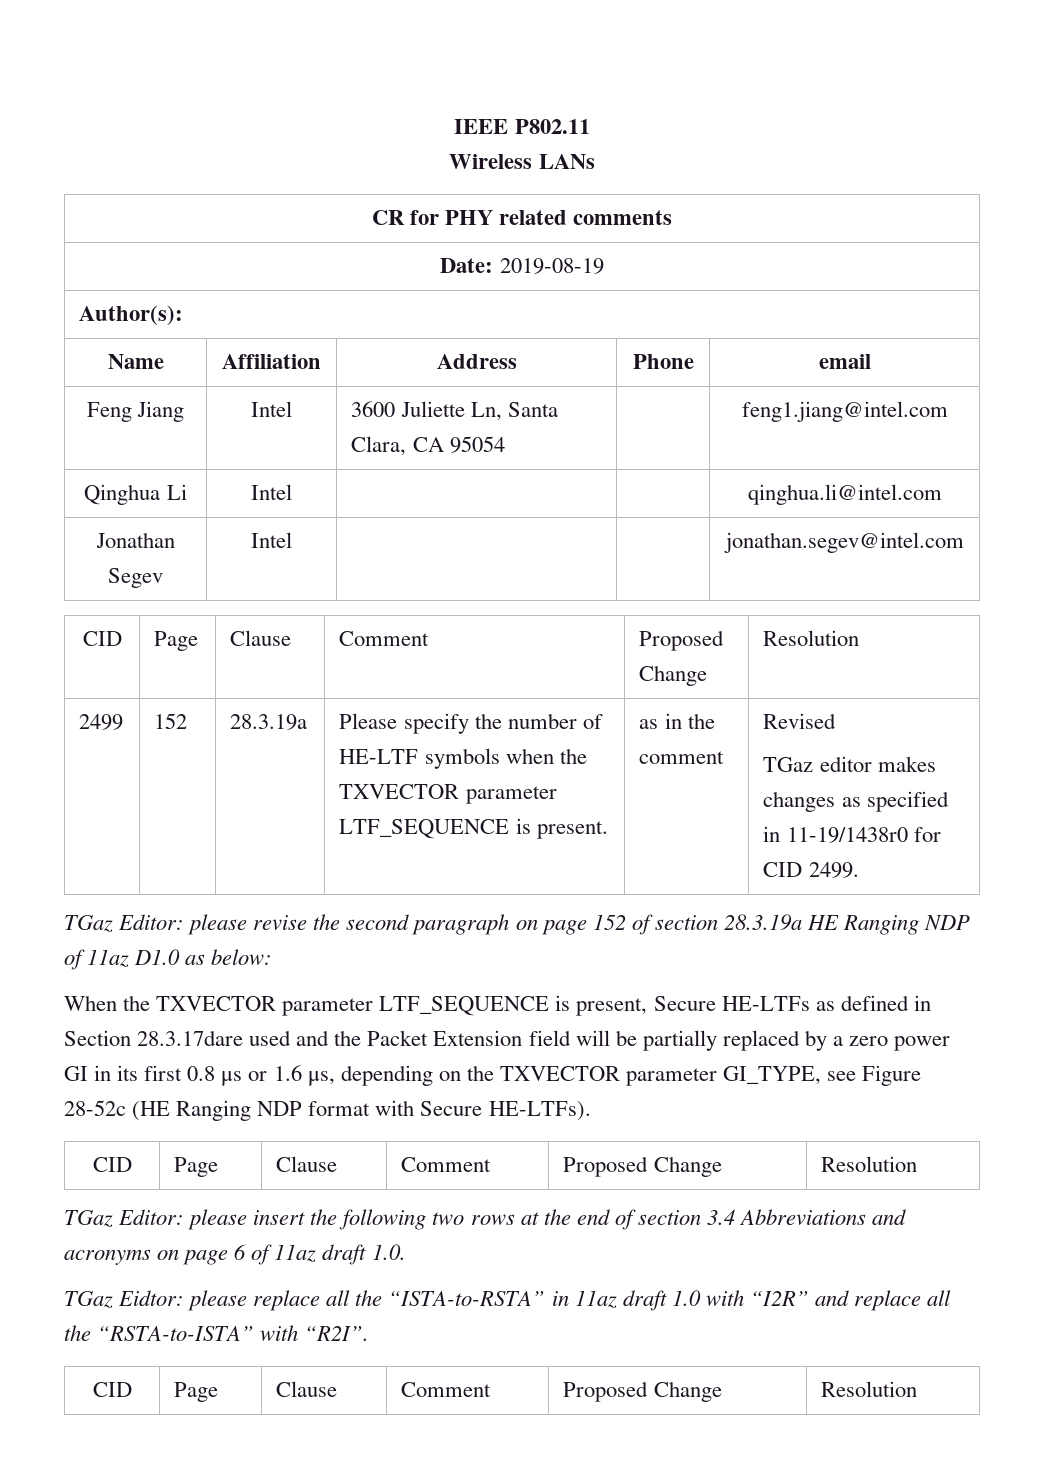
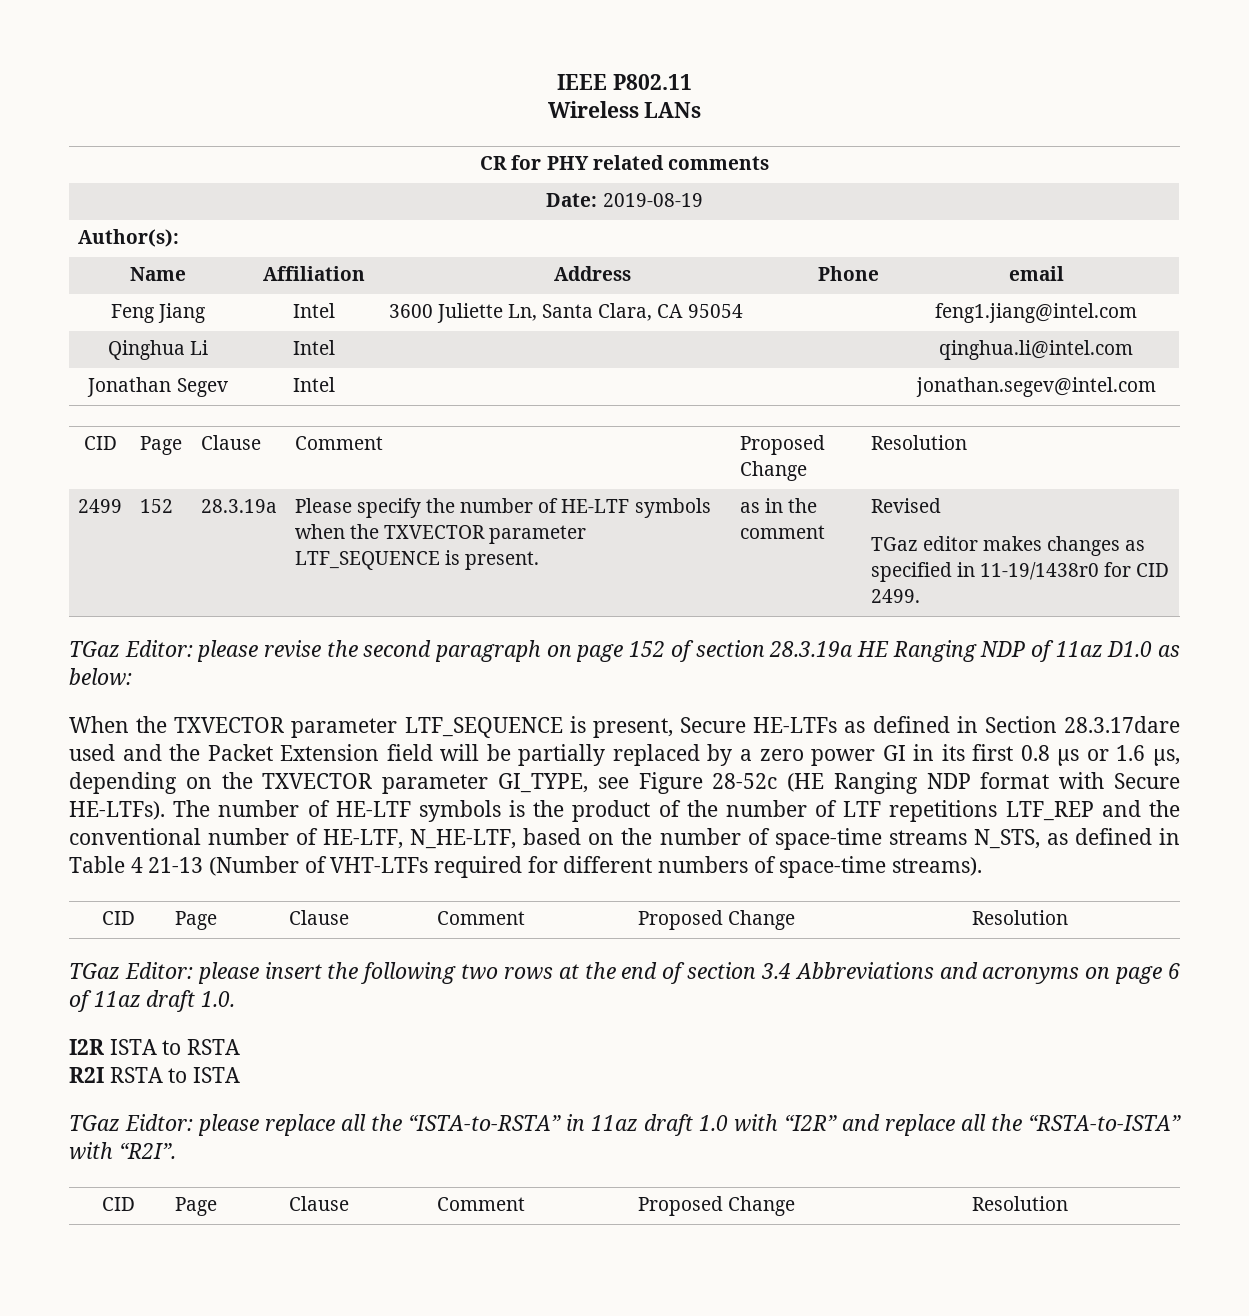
+ The number of HE-LTF symbols is the product of the number of LTF repetitions LTF_REP and the conventional number of HE-LTF, N_HE-LTF, based on the number of space-time streams N_STS, as defined in Table 4 21-13 (Number of VHT-LTFs required for different numbers of space-time streams).
+ I2R ISTA to RSTA
+ R2I RSTA to ISTA

